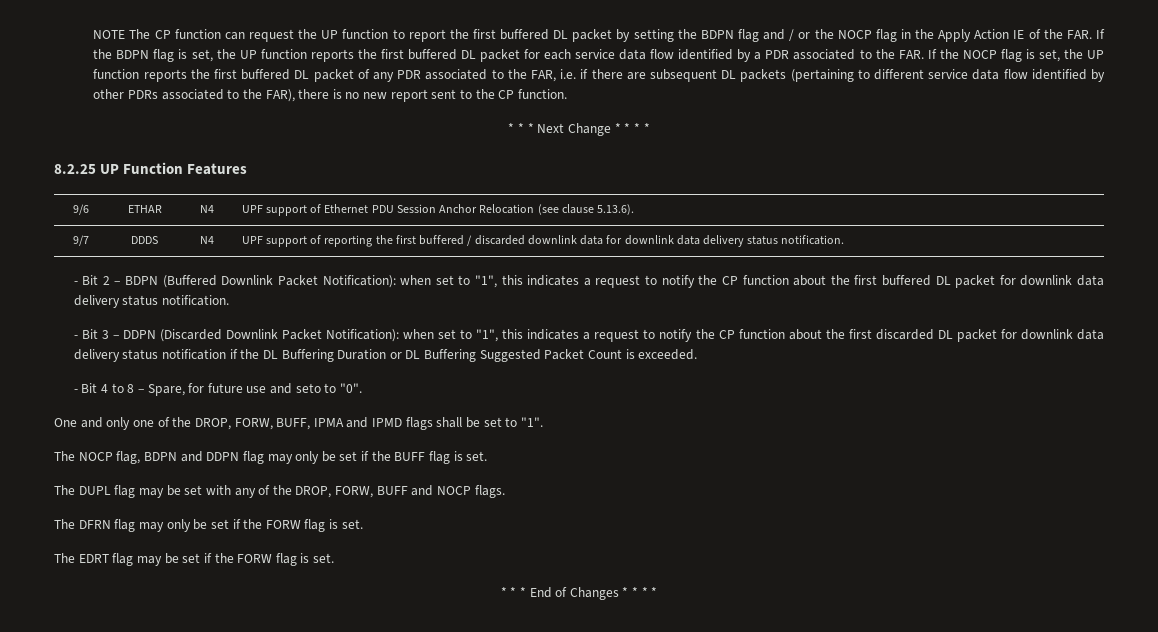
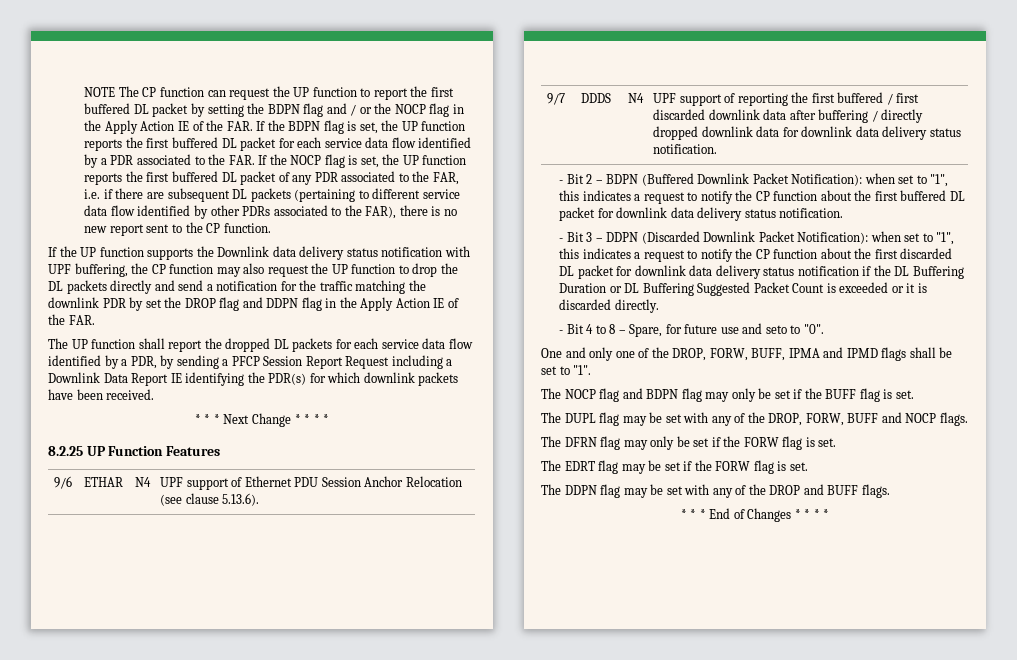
+ If the UP function supports the Downlink data delivery status notification with UPF buffering, the CP function may also request the UP function to drop the DL packets directly and send a notification for the traffic matching the downlink PDR by set the DROP flag and DDPN flag in the Apply Action IE of the FAR.
+ The UP function shall report the dropped DL packets for each service data flow identified by a PDR, by sending a PFCP Session Report Request including a Downlink Data Report IE identifying the PDR(s) for which downlink packets have been received.
- 9/7 | DDDS | N4 | UPF support of reporting the first buffered / discarded downlink data for downlink data delivery status notification.
+ 9/7 | DDDS | N4 | UPF support of reporting the first buffered / first discarded downlink data after buffering / directly dropped downlink data for downlink data delivery status notification.
- - Bit 3 – DDPN (Discarded Downlink Packet Notification): when set to "1", this indicates a request to notify the CP function about the first discarded DL packet for downlink data delivery status notification if the DL Buffering Duration or DL Buffering Suggested Packet Count is exceeded.
+ - Bit 3 – DDPN (Discarded Downlink Packet Notification): when set to "1", this indicates a request to notify the CP function about the first discarded DL packet for downlink data delivery status notification if the DL Buffering Duration or DL Buffering Suggested Packet Count is exceeded or it is discarded directly.
- The NOCP flag, BDPN and DDPN flag may only be set if the BUFF flag is set.
+ The NOCP flag and BDPN flag may only be set if the BUFF flag is set.
+ The DDPN flag may be set with any of the DROP and BUFF flags.

